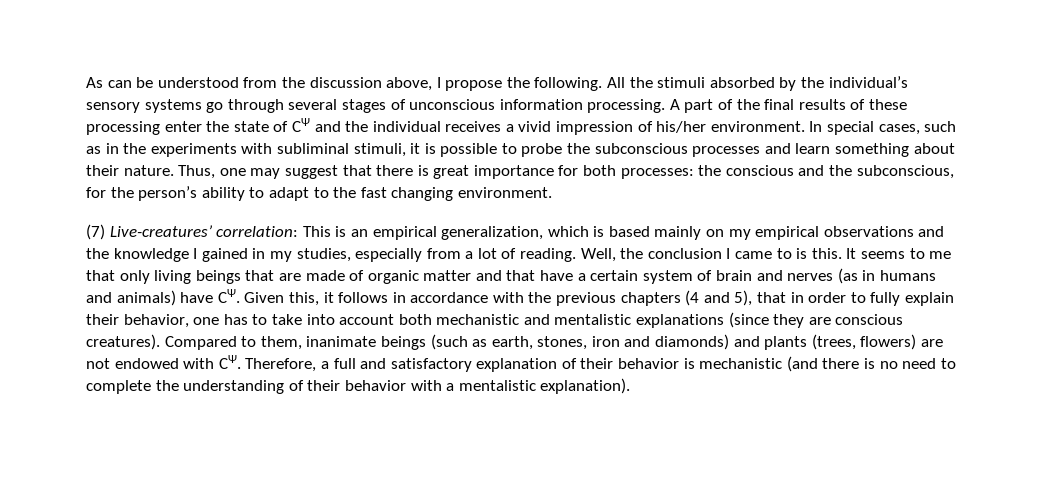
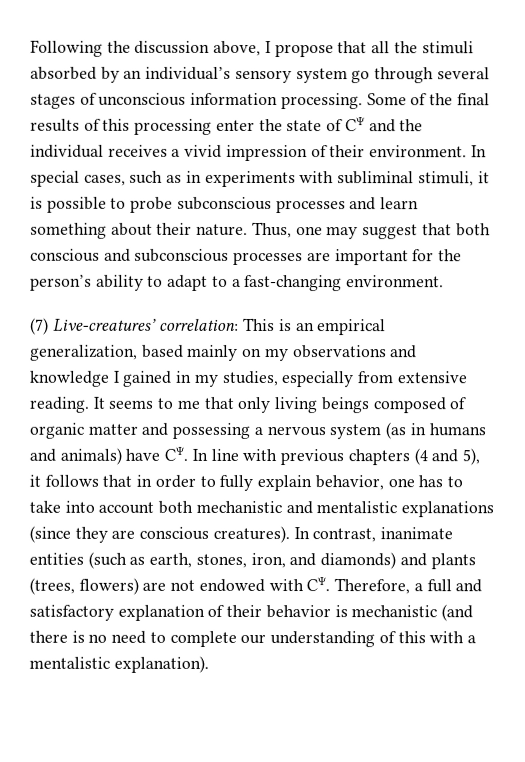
- As can be understood from the discussion above, I propose the following. All the stimuli absorbed by the individual’s sensory systems go through several stages of unconscious information processing.
+ Following the discussion above, I propose that all the stimuli absorbed by an individual’s sensory system go through several stages of unconscious information processing.
- A part of the final results of these processing enter the state of CΨ and the individual receives a vivid impression of his/her environment.
+ Some of the final results of this processing enter the state of CΨ and the individual receives a vivid impression of their environment.
- In special cases, such as in the experiments with subliminal stimuli, it is possible to probe the subconscious processes and learn something about their nature.
+ In special cases, such as in experiments with subliminal stimuli, it is possible to probe subconscious processes and learn something about their nature.
- Thus, one may suggest that there is great importance for both processes: the conscious and the subconscious, for the person’s ability to adapt to the fast changing environment.
+ Thus, one may suggest that both conscious and subconscious processes are important for the person’s ability to adapt to a fast-changing environment.
- (7) Live-creatures’ correlation: This is an empirical generalization, which is based mainly on my empirical observations and the knowledge I gained in my studies, especially from a lot of reading. Well, the conclusion I came to is this.
+ (7) Live-creatures’ correlation: This is an empirical generalization, based mainly on my observations and knowledge I gained in my studies, especially from extensive reading.
- It seems to me that only living beings that are made of organic matter and that have a certain system of brain and nerves (as in humans and animals) have CΨ. Given this, it follows in accordance with the previous chapters (4 and 5), that in order to fully explain their behavior, one has to take into account both mechanistic and mentalistic explanations (since they are conscious creatures).
+ It seems to me that only living beings composed of organic matter and possessing a nervous system (as in humans and animals) have CΨ. In line with previous chapters (4 and 5), it follows that in order to fully explain behavior, one has to take into account both mechanistic and mentalistic explanations (since they are conscious creatures).
- Compared to them, inanimate beings (such as earth, stones, iron and diamonds) and plants (trees, flowers) are not endowed with CΨ. Therefore, a full and satisfactory explanation of their behavior is mechanistic (and there is no need to complete the understanding of their behavior with a mentalistic explanation).
+ In contrast, inanimate entities (such as earth, stones, iron, and diamonds) and plants (trees, flowers) are not endowed with CΨ. Therefore, a full and satisfactory explanation of their behavior is mechanistic (and there is no need to complete our understanding of this with a mentalistic explanation).

